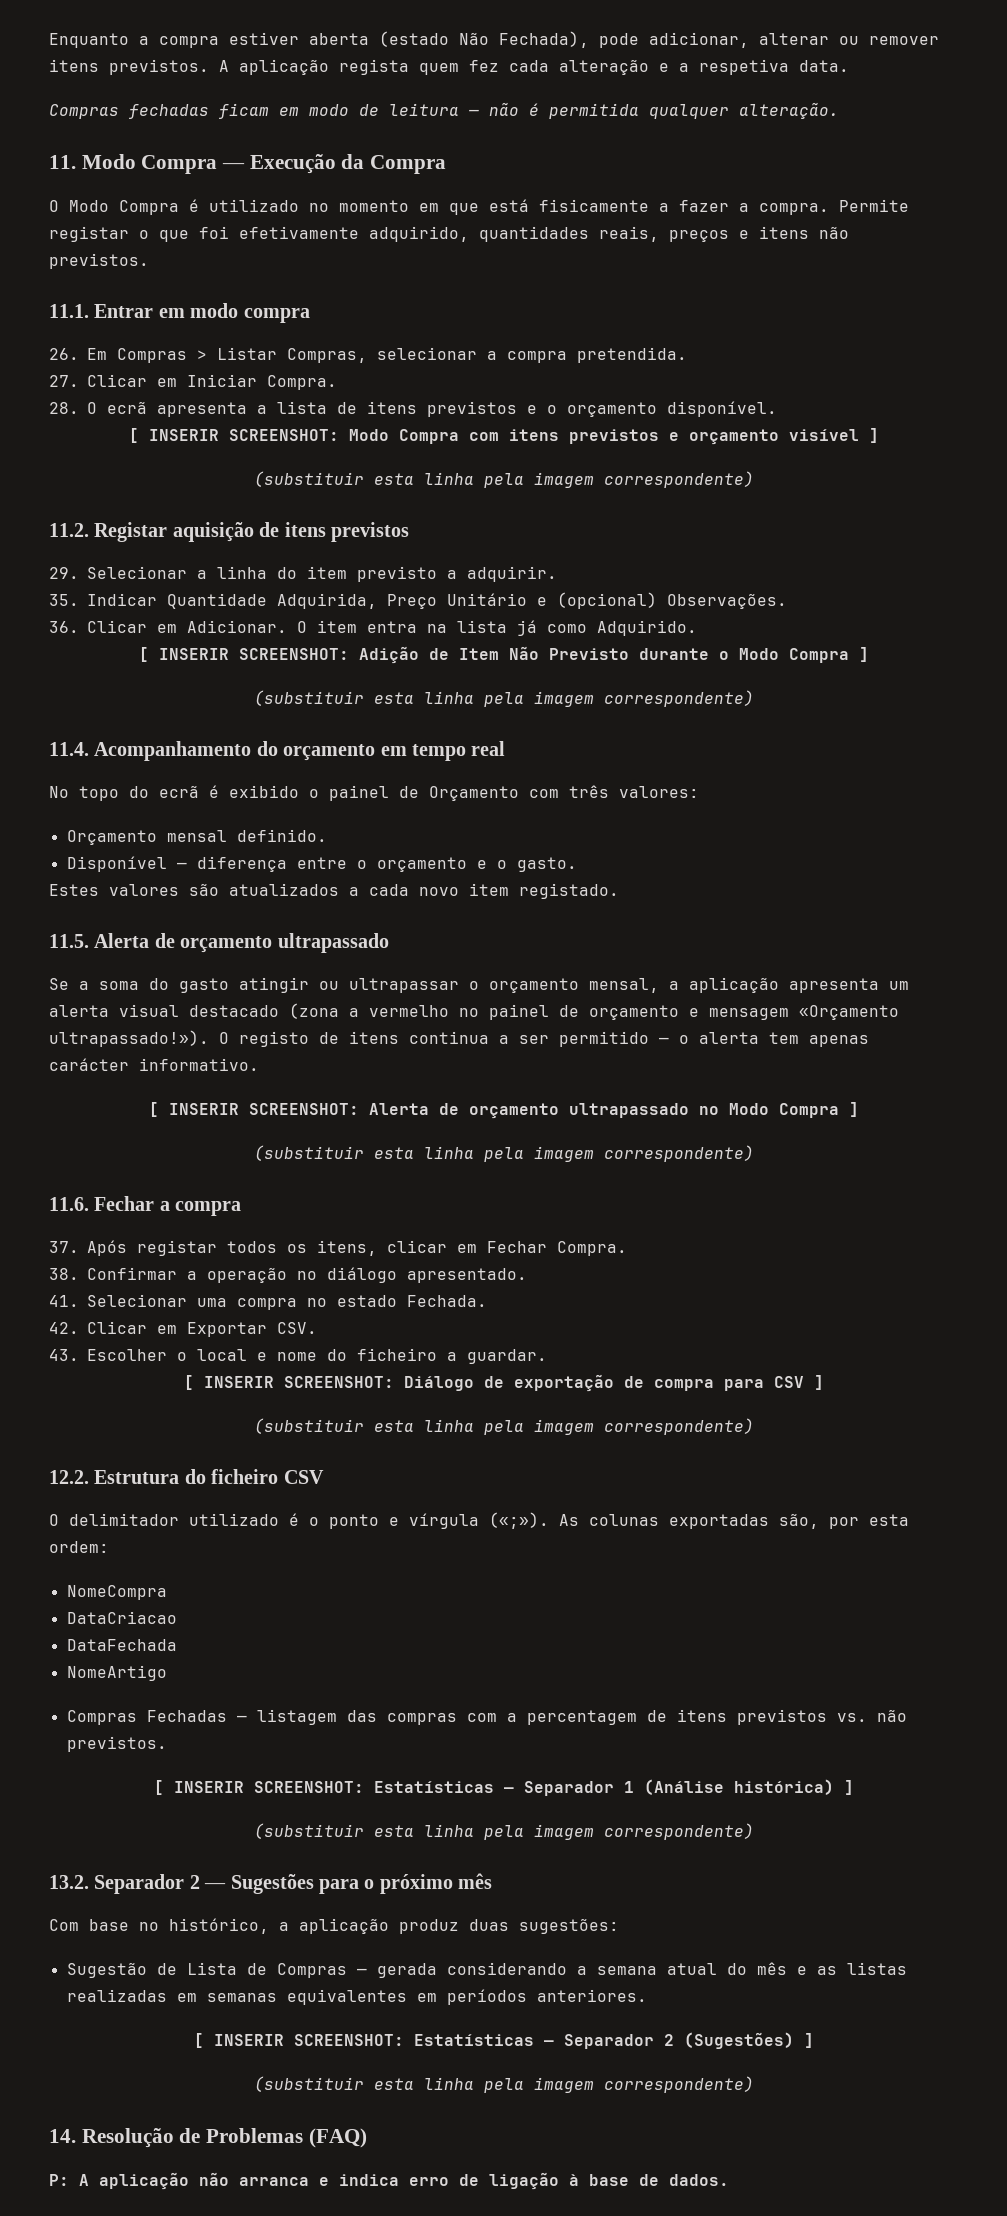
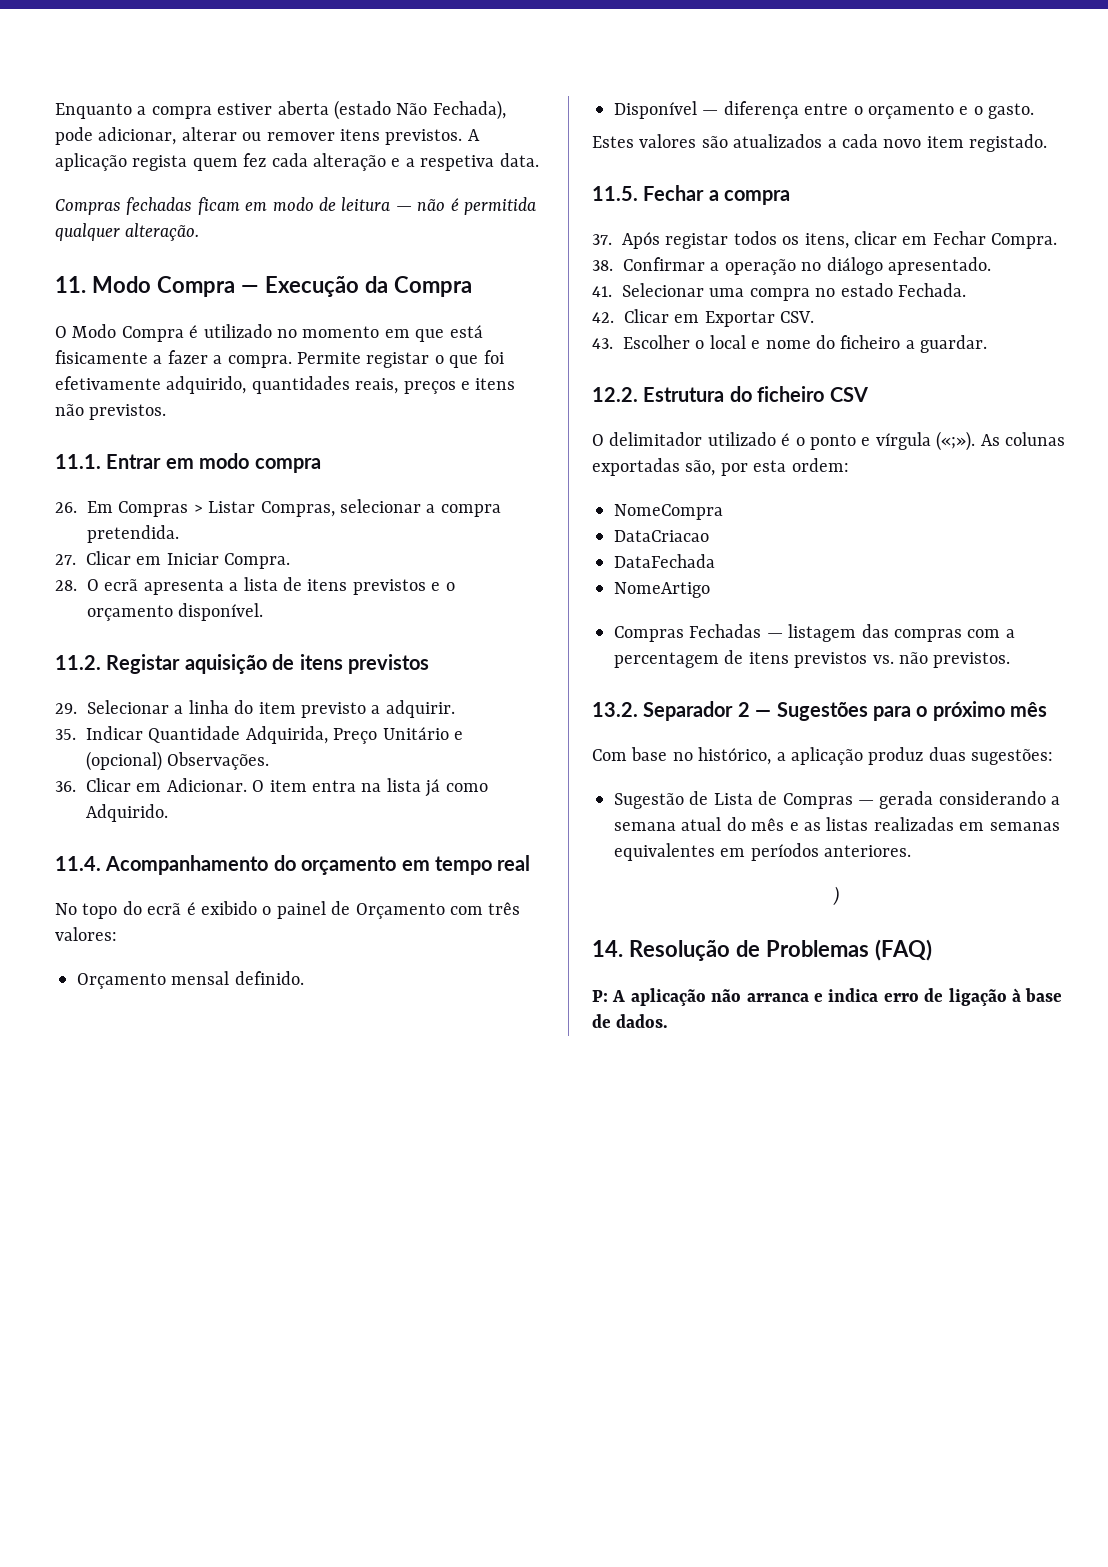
- [ INSERIR SCREENSHOT: Modo Compra com itens previstos e orçamento visível ]
- (substituir esta linha pela imagem correspondente)
- [ INSERIR SCREENSHOT: Adição de Item Não Previsto durante o Modo Compra ]
- (substituir esta linha pela imagem correspondente)
- 11.5. Alerta de orçamento ultrapassado
- Se a soma do gasto atingir ou ultrapassar o orçamento mensal, a aplicação apresenta um alerta visual destacado (zona a vermelho no painel de orçamento e mensagem «Orçamento ultrapassado!»). O registo de itens continua a ser permitido — o alerta tem apenas carácter informativo.
- [ INSERIR SCREENSHOT: Alerta de orçamento ultrapassado no Modo Compra ]
- (substituir esta linha pela imagem correspondente)
- 11.6. Fechar a compra
+ 11.5. Fechar a compra
- [ INSERIR SCREENSHOT: Diálogo de exportação de compra para CSV ]
- (substituir esta linha pela imagem correspondente)
- [ INSERIR SCREENSHOT: Estatísticas — Separador 1 (Análise histórica) ]
- (substituir esta linha pela imagem correspondente)
- [ INSERIR SCREENSHOT: Estatísticas — Separador 2 (Sugestões) ]
- (substituir esta linha pela imagem correspondente)
+ )

